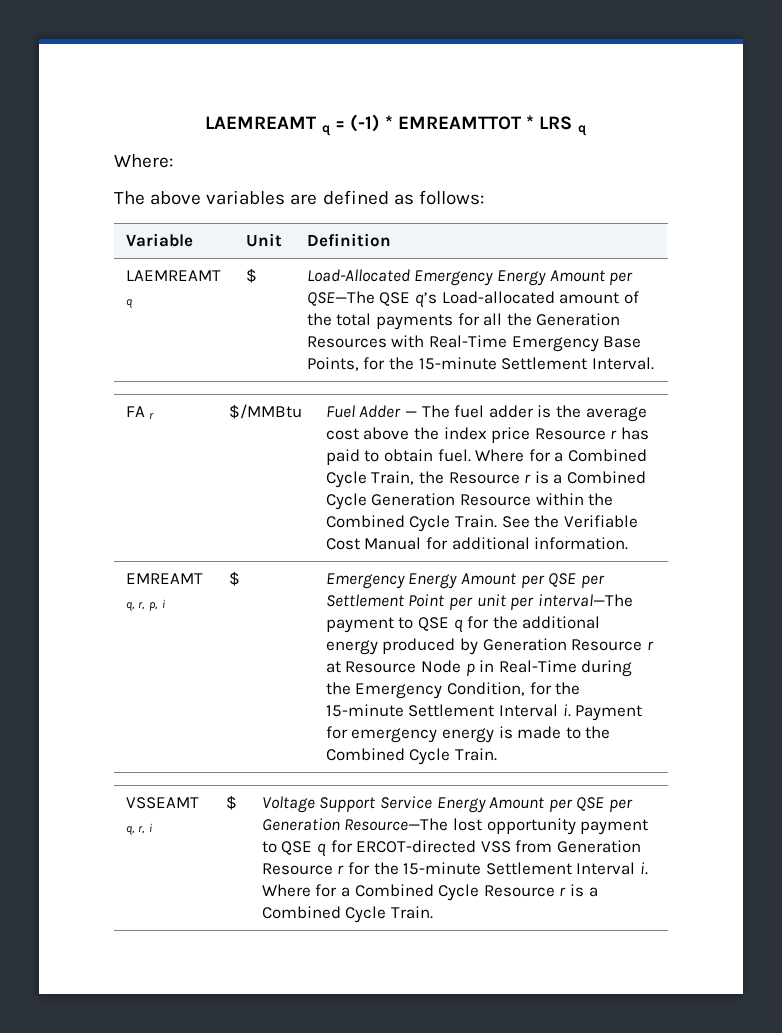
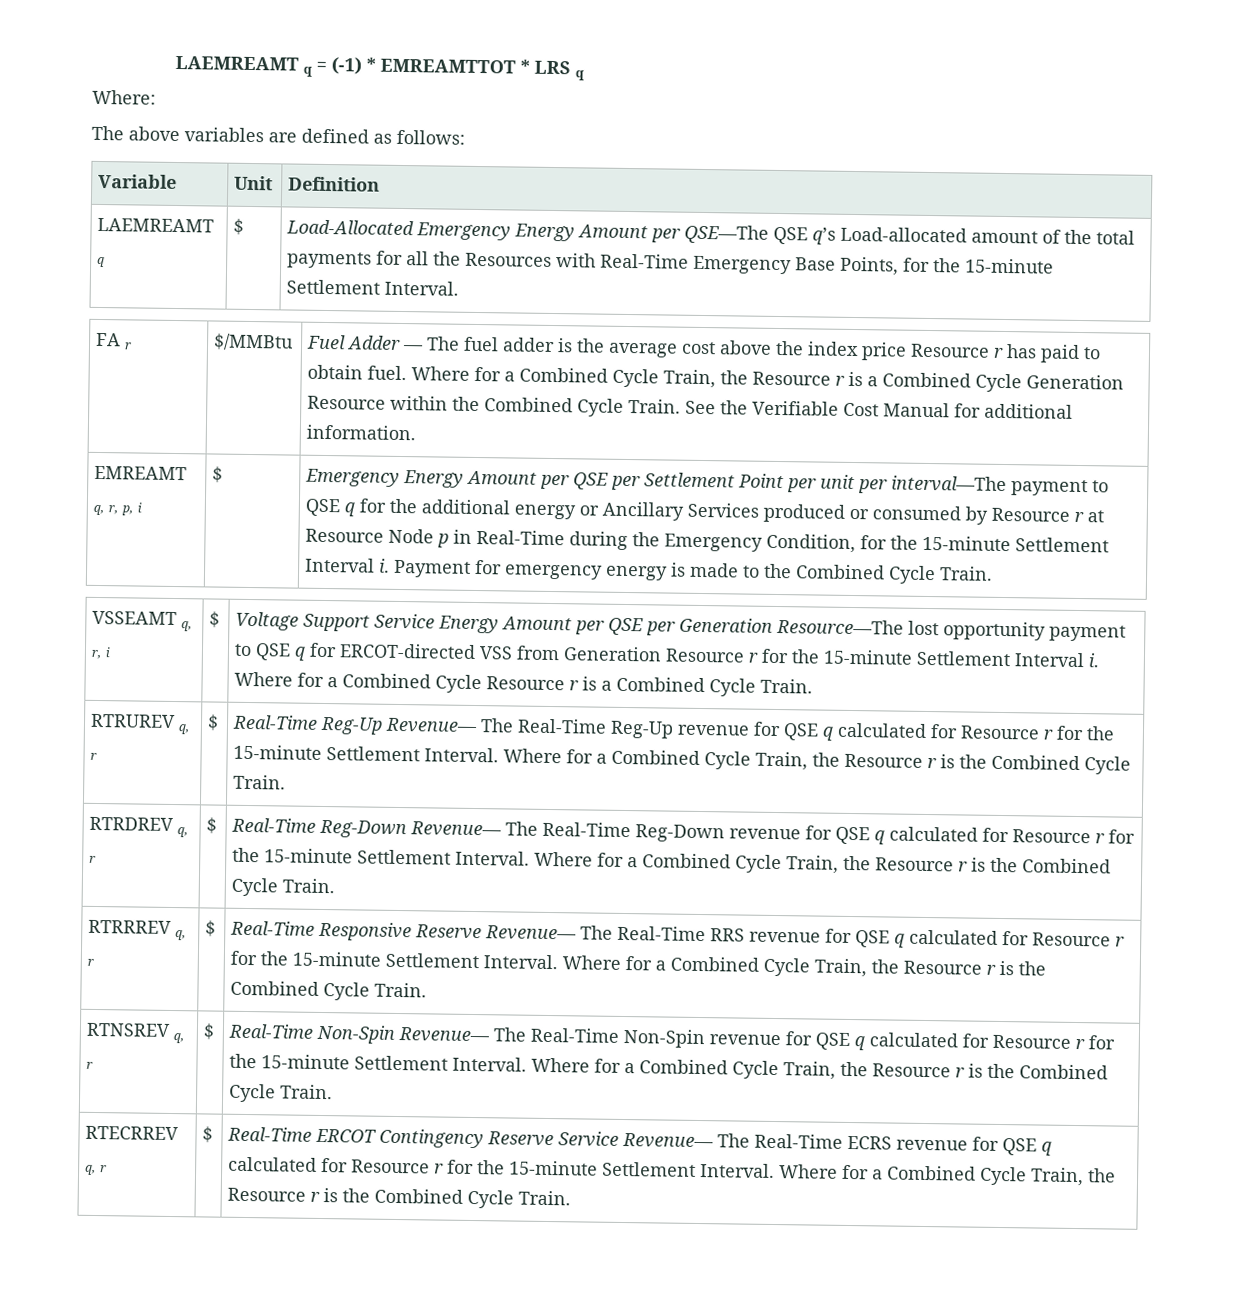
- LAEMREAMT q | $ | Load-Allocated Emergency Energy Amount per QSE—The QSE q’s Load-allocated amount of the total payments for all the Generation Resources with Real-Time Emergency Base Points, for the 15-minute Settlement Interval.
+ LAEMREAMT q | $ | Load-Allocated Emergency Energy Amount per QSE—The QSE q’s Load-allocated amount of the total payments for all the Resources with Real-Time Emergency Base Points, for the 15-minute Settlement Interval.
- Emergency Energy Amount per QSE per Settlement Point per unit per interval—The payment to QSE q for the additional energy produced by Generation Resource r at Resource Node p in Real-Time during the Emergency Condition, for the 15-minute Settlement Interval i.
+ Emergency Energy Amount per QSE per Settlement Point per unit per interval—The payment to QSE q for the additional energy or Ancillary Services produced or consumed by Resource r at Resource Node p in Real-Time during the Emergency Condition, for the 15-minute Settlement Interval i.
+ RTRUREV q, r | $ | Real-Time Reg-Up Revenue— The Real-Time Reg-Up revenue for QSE q calculated for Resource r for the 15-minute Settlement Interval. Where for a Combined Cycle Train, the Resource r is the Combined Cycle Train.
+ RTRDREV q, r | $ | Real-Time Reg-Down Revenue— The Real-Time Reg-Down revenue for QSE q calculated for Resource r for the 15-minute Settlement Interval. Where for a Combined Cycle Train, the Resource r is the Combined Cycle Train.
+ RTRRREV q, r | $ | Real-Time Responsive Reserve Revenue— The Real-Time RRS revenue for QSE q calculated for Resource r for the 15-minute Settlement Interval. Where for a Combined Cycle Train, the Resource r is the Combined Cycle Train.
+ RTNSREV q, r | $ | Real-Time Non-Spin Revenue— The Real-Time Non-Spin revenue for QSE q calculated for Resource r for the 15-minute Settlement Interval. Where for a Combined Cycle Train, the Resource r is the Combined Cycle Train.
+ RTECRREV q, r | $ | Real-Time ERCOT Contingency Reserve Service Revenue— The Real-Time ECRS revenue for QSE q calculated for Resource r for the 15-minute Settlement Interval. Where for a Combined Cycle Train, the Resource r is the Combined Cycle Train.

